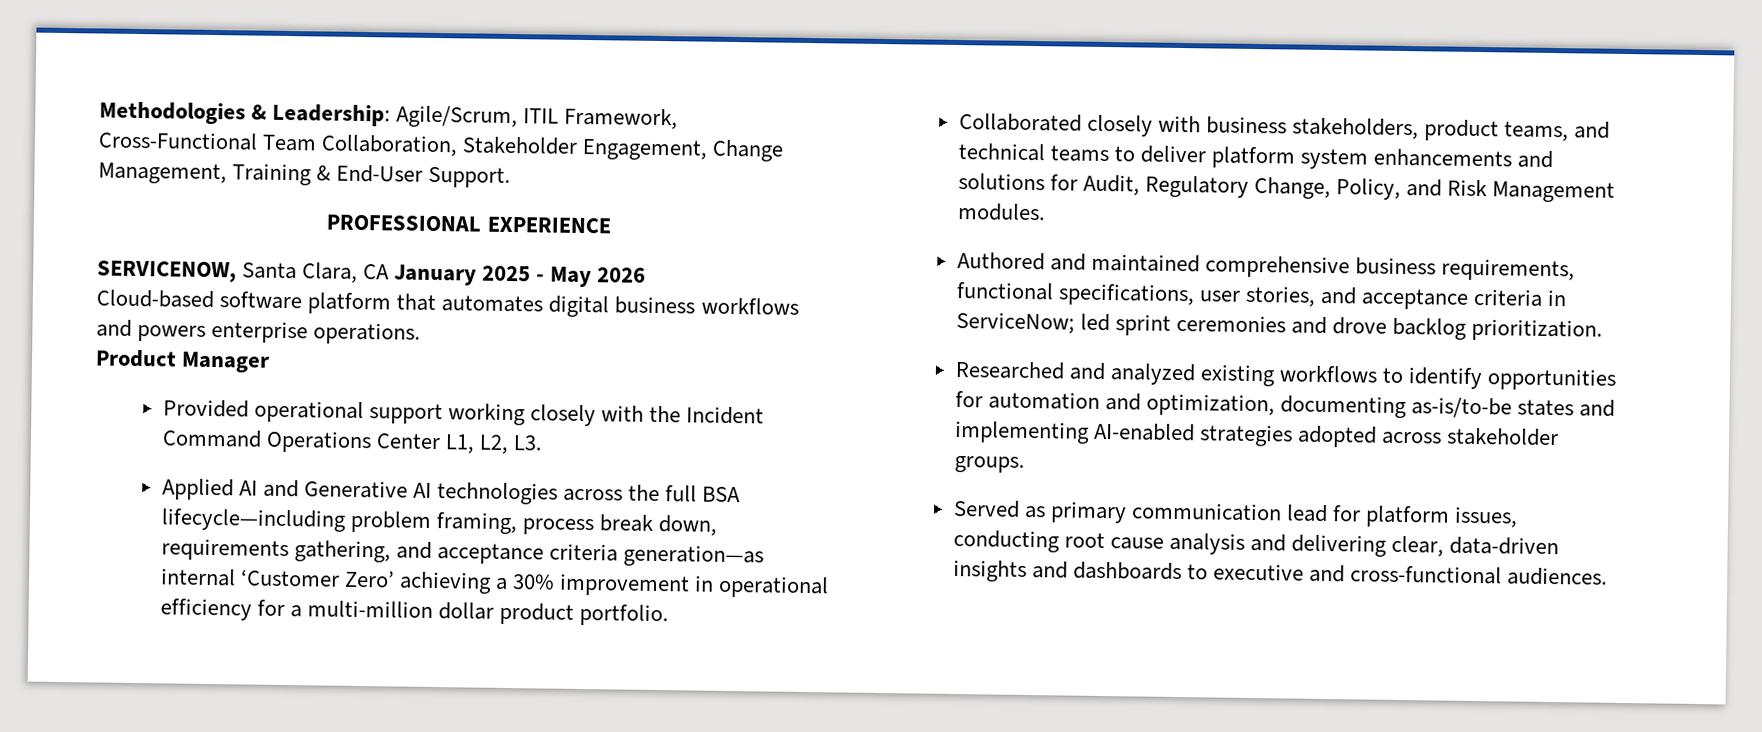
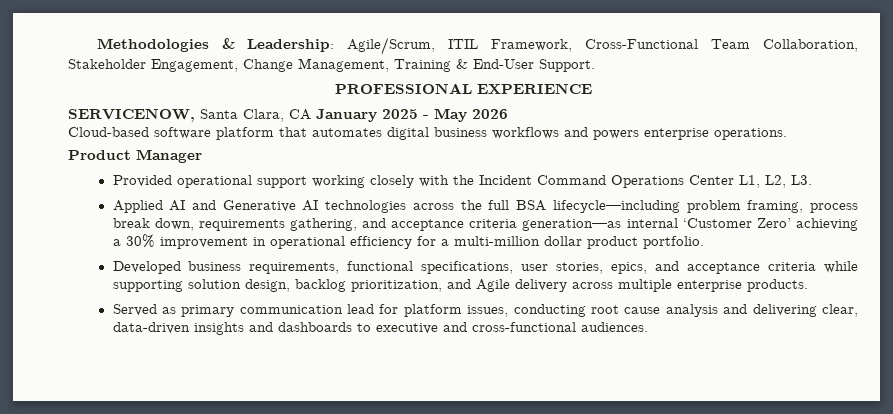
- Collaborated closely with business stakeholders, product teams, and technical teams to deliver platform system enhancements and solutions for Audit, Regulatory Change, Policy, and Risk Management modules.
- Authored and maintained comprehensive business requirements, functional specifications, user stories, and acceptance criteria in ServiceNow; led sprint ceremonies and drove backlog prioritization.
- Researched and analyzed existing workflows to identify opportunities for automation and optimization, documenting as-is/to-be states and implementing AI-enabled strategies adopted across stakeholder groups.
+ Developed business requirements, functional specifications, user stories, epics, and acceptance criteria while supporting solution design, backlog prioritization, and Agile delivery across multiple enterprise products.

